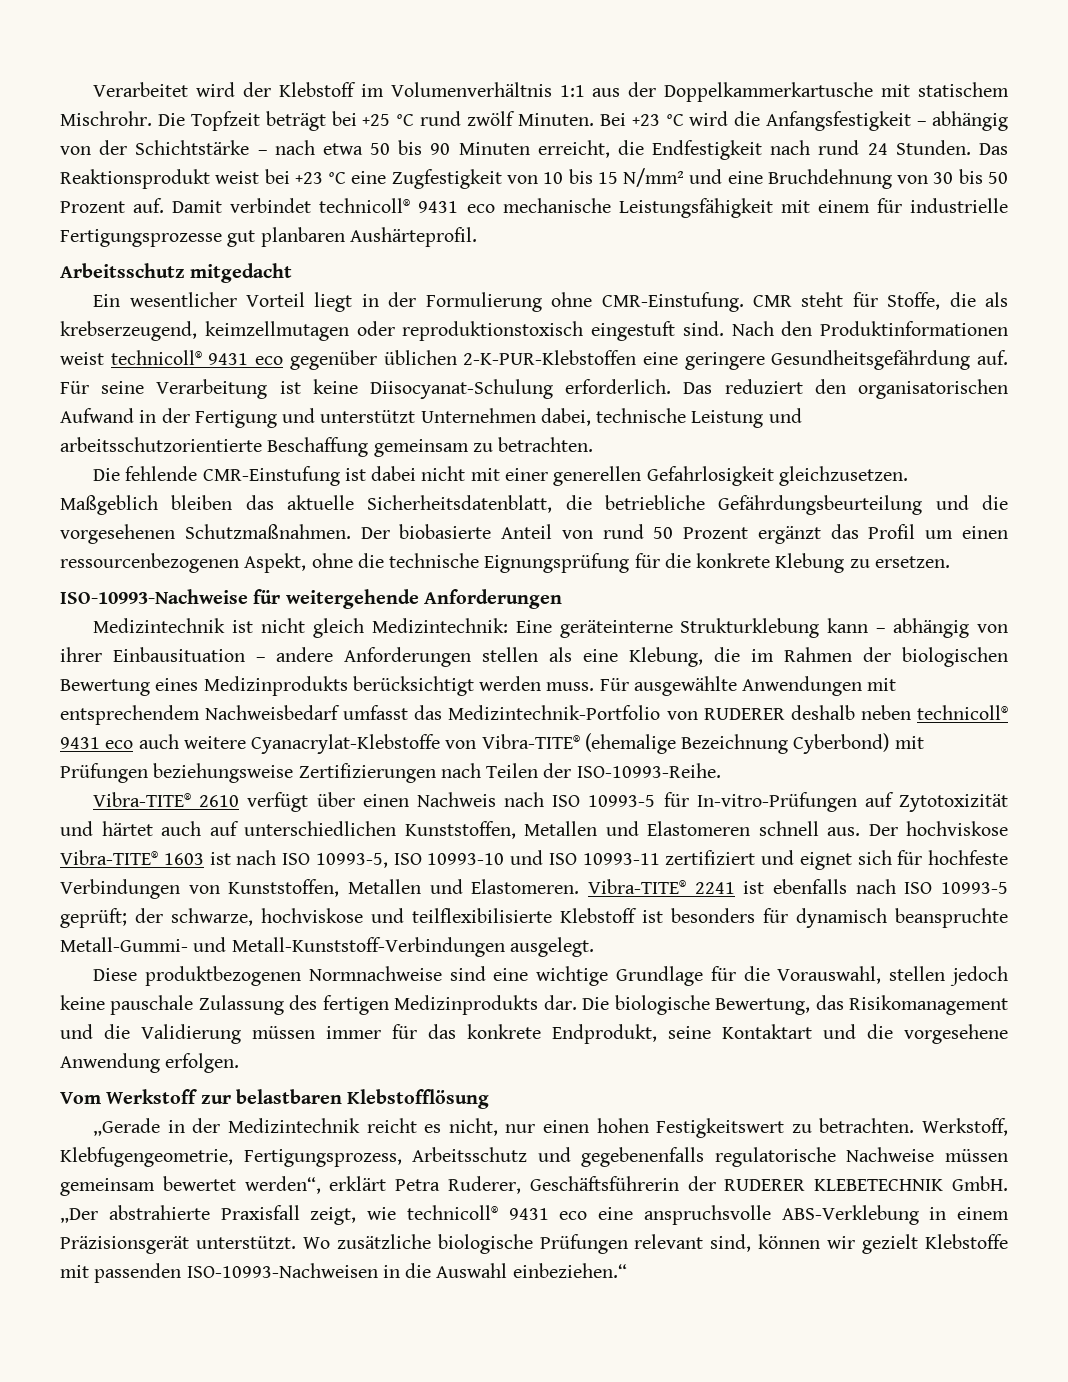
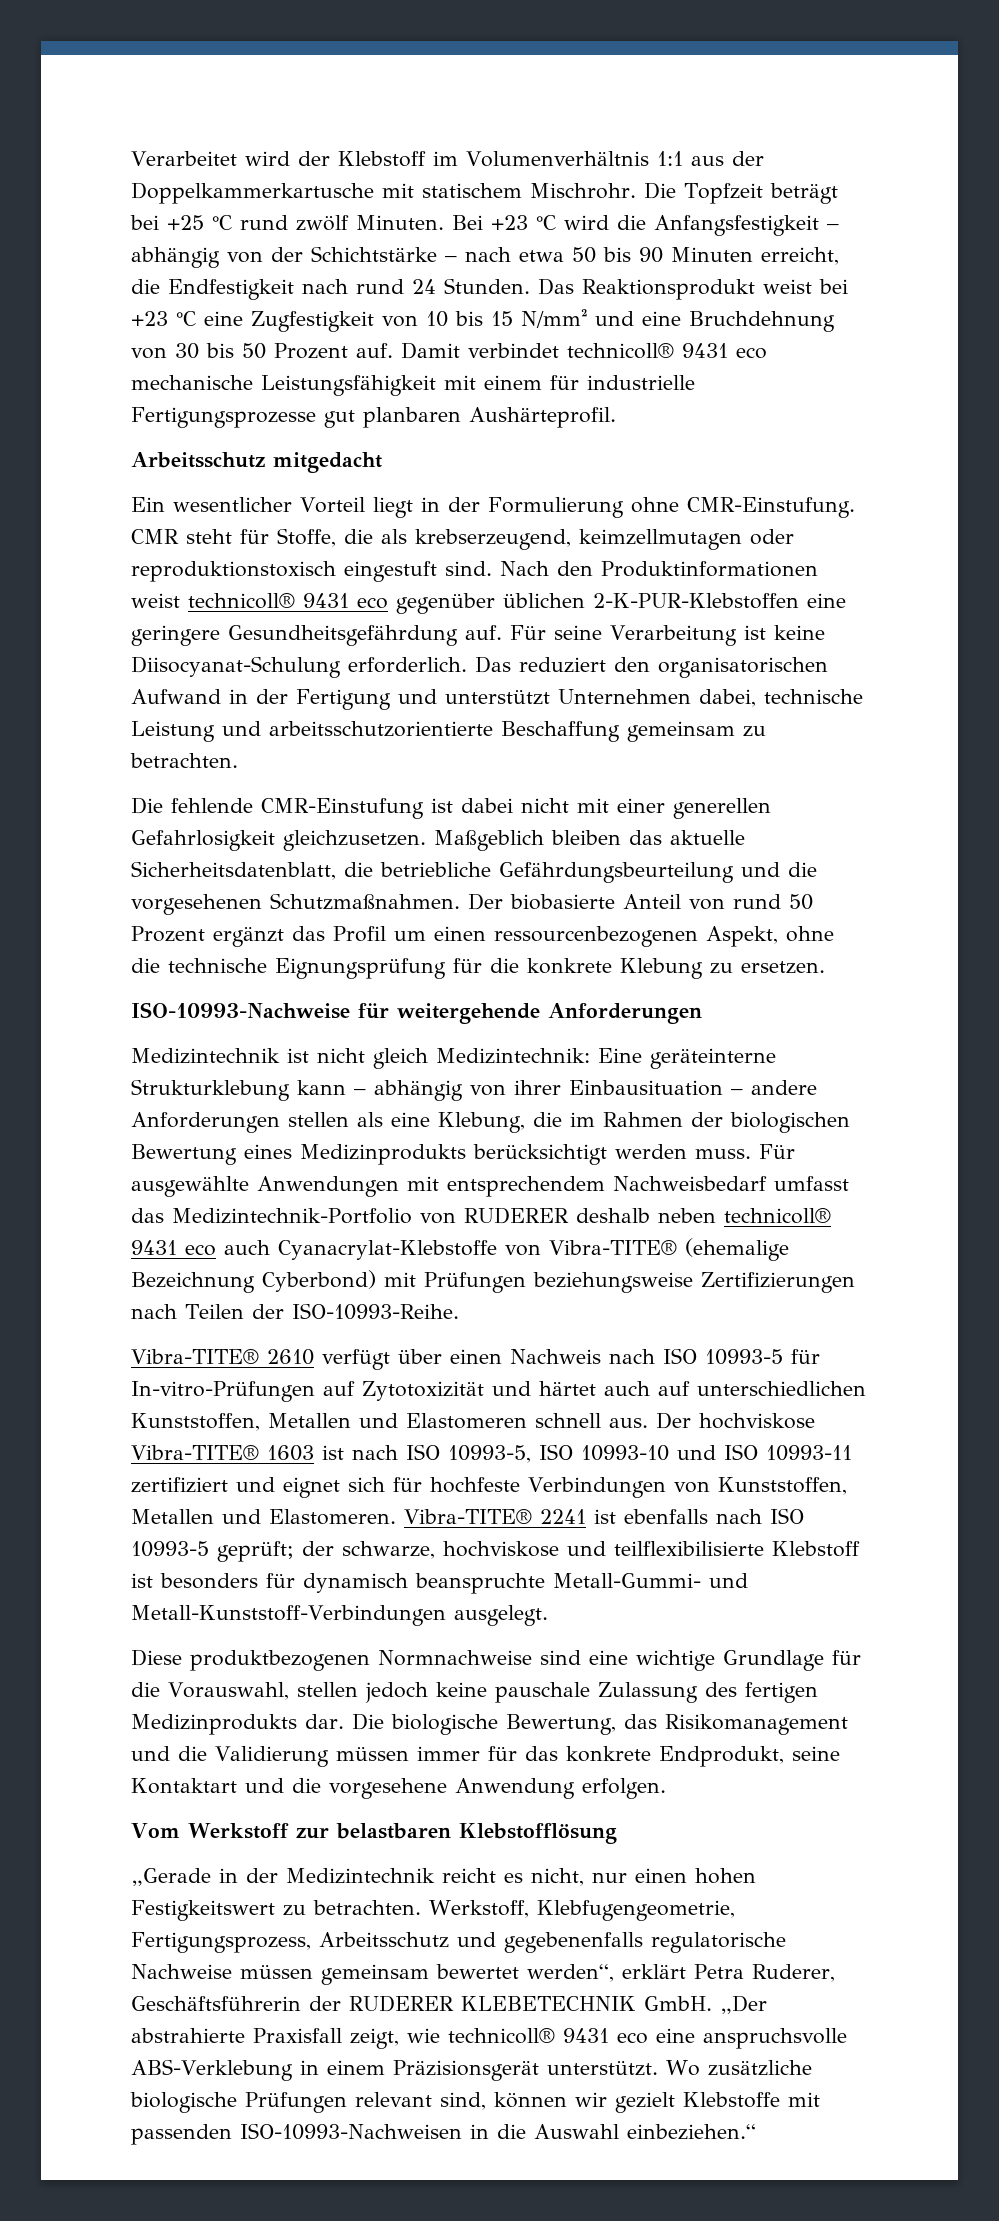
- Für ausgewählte Anwendungen mit entsprechendem Nachweisbedarf umfasst das Medizintechnik-Portfolio von RUDERER deshalb neben technicoll® 9431 eco auch weitere Cyanacrylat-Klebstoffe von Vibra-TITE® (ehemalige Bezeichnung Cyberbond) mit Prüfungen beziehungsweise Zertifizierungen nach Teilen der ISO-10993-Reihe.
+ Für ausgewählte Anwendungen mit entsprechendem Nachweisbedarf umfasst das Medizintechnik-Portfolio von RUDERER deshalb neben technicoll® 9431 eco auch Cyanacrylat-Klebstoffe von Vibra-TITE® (ehemalige Bezeichnung Cyberbond) mit Prüfungen beziehungsweise Zertifizierungen nach Teilen der ISO-10993-Reihe.

